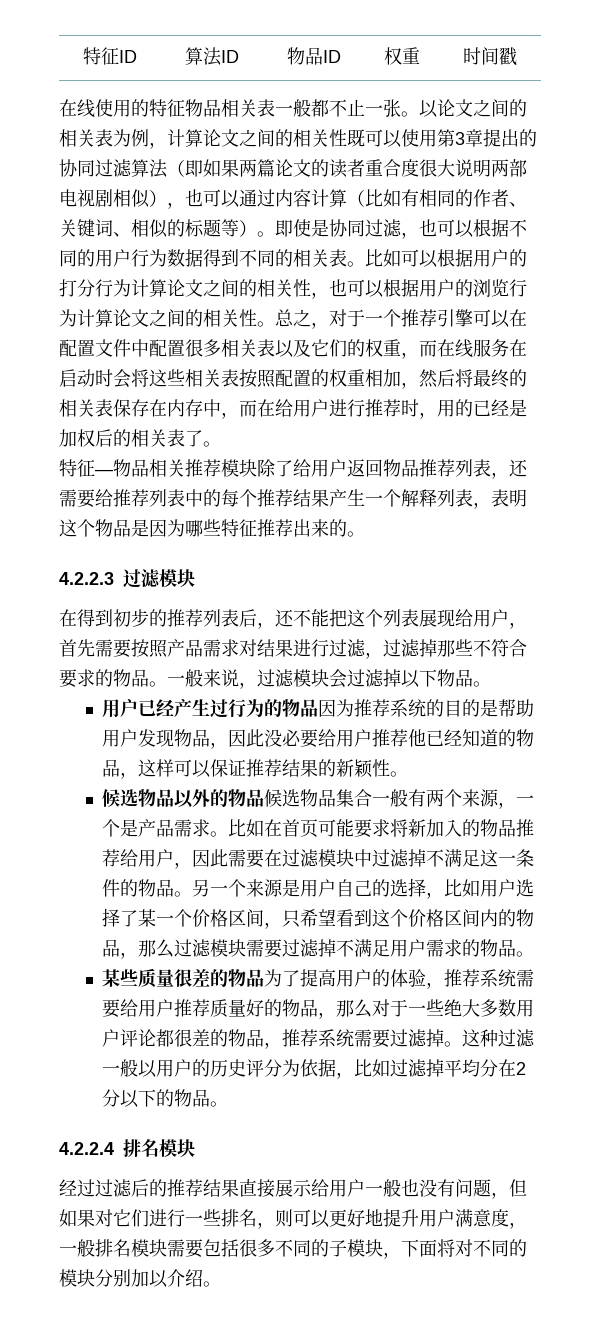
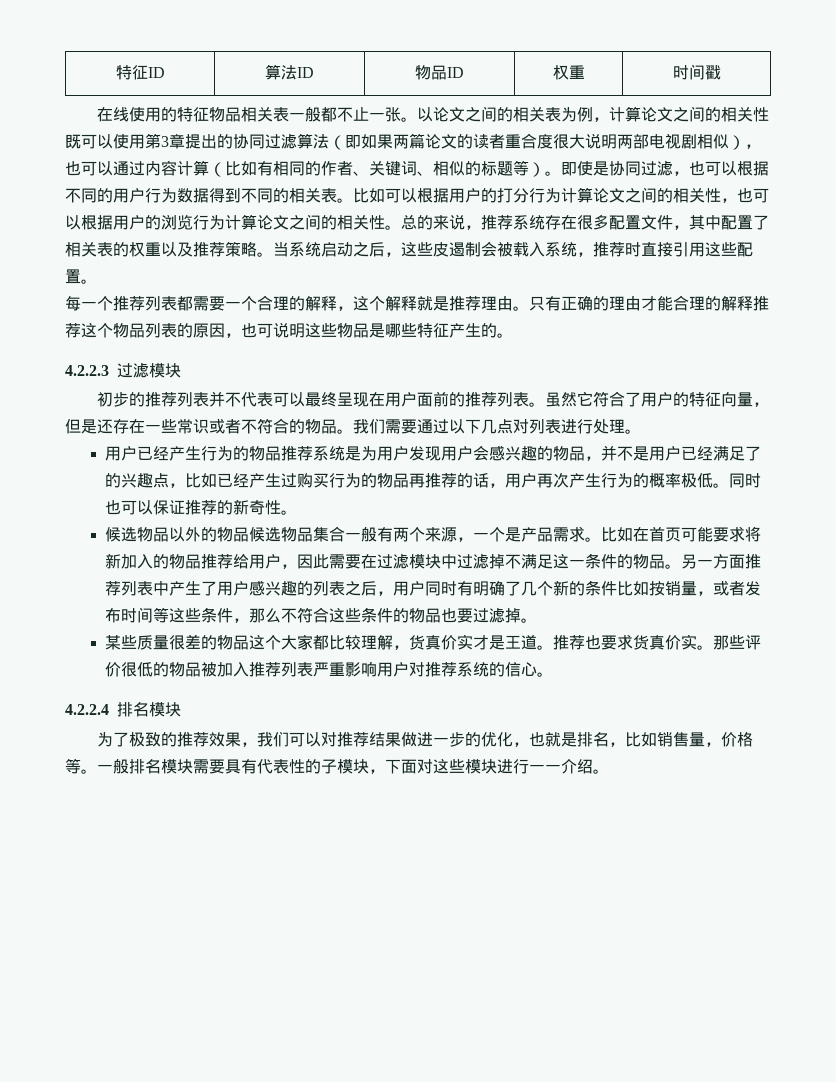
- 总之，对于一个推荐引擎可以在配置文件中配置很多相关表以及它们的权重，而在线服务在启动时会将这些相关表按照配置的权重相加，然后将最终的相关表保存在内存中，而在给用户进行推荐时，用的已经是加权后的相关表了。
- 特征—物品相关推荐模块除了给用户返回物品推荐列表，还需要给推荐列表中的每个推荐结果产生一个解释列表，表明这个物品是因为哪些特征推荐出来的。
+ 总的来说，推荐系统存在很多配置文件，其中配置了相关表的权重以及推荐策略。当系统启动之后，这些皮遏制会被载入系统，推荐时直接引用这些配置。
+ 每一个推荐列表都需要一个合理的解释，这个解释就是推荐理由。只有正确的理由才能合理的解释推荐这个物品列表的原因，也可说明这些物品是哪些特征产生的。
- 在得到初步的推荐列表后，还不能把这个列表展现给用户，首先需要按照产品需求对结果进行过滤，过滤掉那些不符合要求的物品。一般来说，过滤模块会过滤掉以下物品。
+ 初步的推荐列表并不代表可以最终呈现在用户面前的推荐列表。虽然它符合了用户的特征向量，但是还存在一些常识或者不符合的物品。我们需要通过以下几点对列表进行处理。
- 用户已经产生过行为的物品因为推荐系统的目的是帮助用户发现物品，因此没必要给用户推荐他已经知道的物品，这样可以保证推荐结果的新颖性。
+ 用户已经产生行为的物品推荐系统是为用户发现用户会感兴趣的物品，并不是用户已经满足了的兴趣点，比如已经产生过购买行为的物品再推荐的话，用户再次产生行为的概率极低。同时也可以保证推荐的新奇性。
- 另一个来源是用户自己的选择，比如用户选择了某一个价格区间，只希望看到这个价格区间内的物品，那么过滤模块需要过滤掉不满足用户需求的物品。
+ 另一方面推荐列表中产生了用户感兴趣的列表之后，用户同时有明确了几个新的条件比如按销量，或者发布时间等这些条件，那么不符合这些条件的物品也要过滤掉。
- 某些质量很差的物品为了提高用户的体验，推荐系统需要给用户推荐质量好的物品，那么对于一些绝大多数用户评论都很差的物品，推荐系统需要过滤掉。这种过滤一般以用户的历史评分为依据，比如过滤掉平均分在2分以下的物品。
+ 某些质量很差的物品这个大家都比较理解，货真价实才是王道。推荐也要求货真价实。那些评价很低的物品被加入推荐列表严重影响用户对推荐系统的信心。
  4.2.2.4排名模块
- 经过过滤后的推荐结果直接展示给用户一般也没有问题，但如果对它们进行一些排名，则可以更好地提升用户满意度，一般排名模块需要包括很多不同的子模块，下面将对不同的模块分别加以介绍。
+ 为了极致的推荐效果，我们可以对推荐结果做进一步的优化，也就是排名，比如销售量，价格等。一般排名模块需要具有代表性的子模块，下面对这些模块进行一一介绍。

